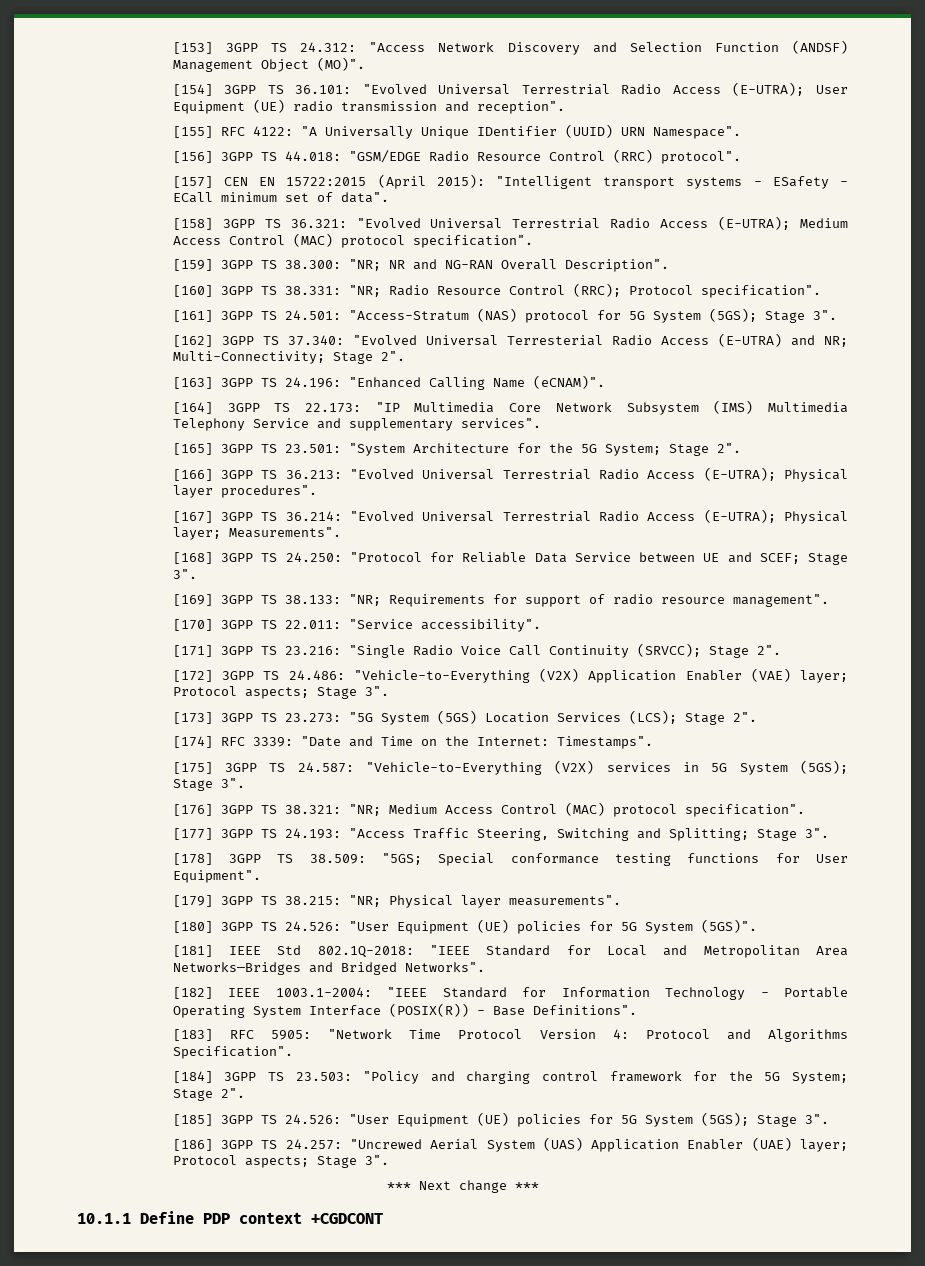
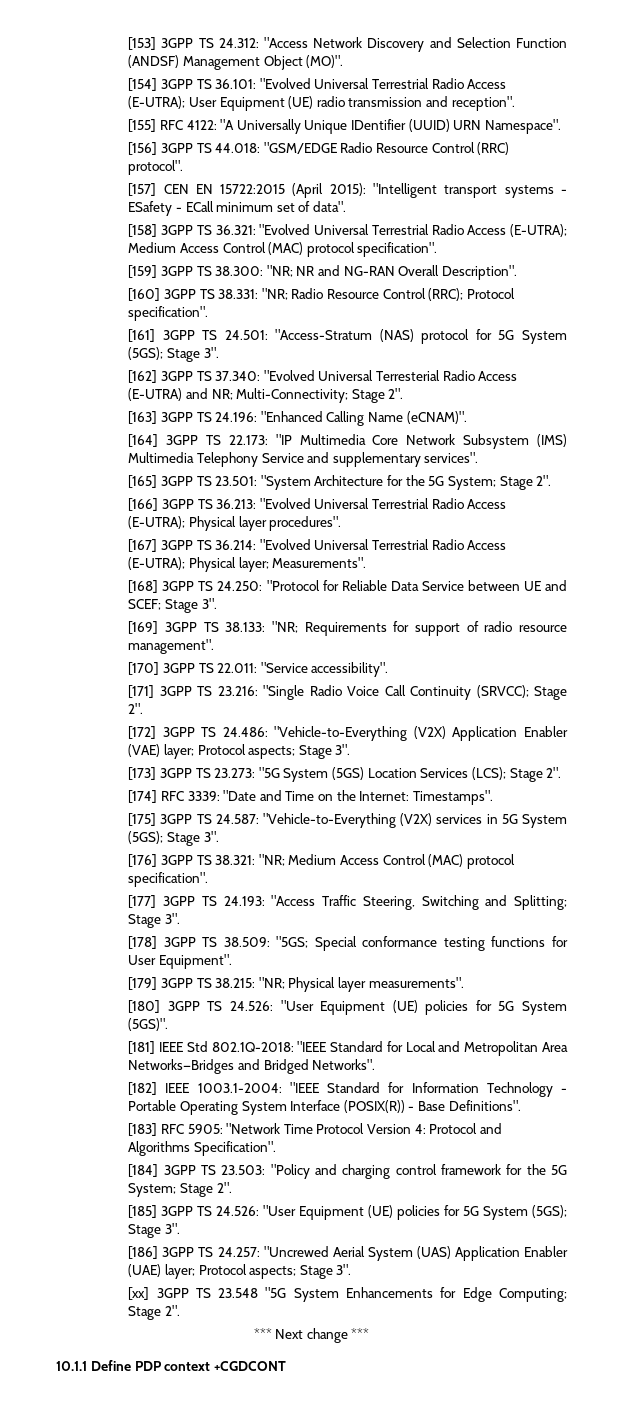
+ [xx] 3GPP TS 23.548 "5G System Enhancements for Edge Computing; Stage 2".

